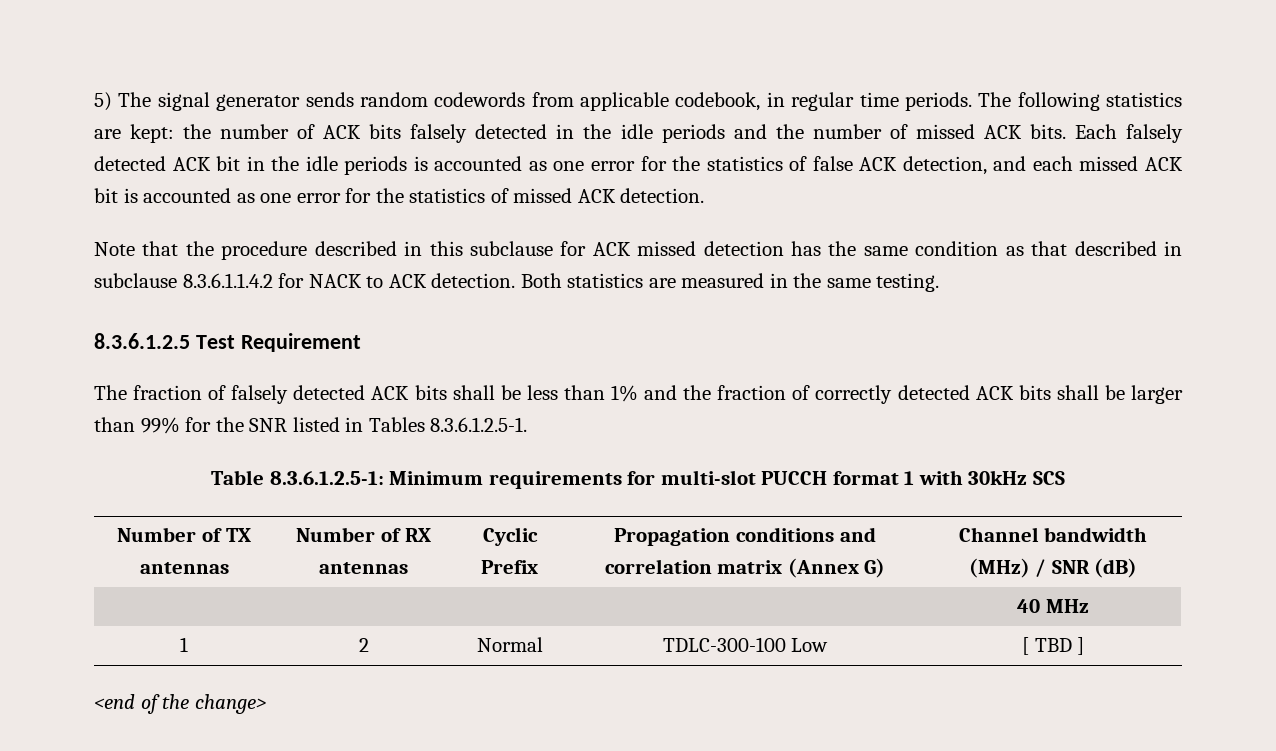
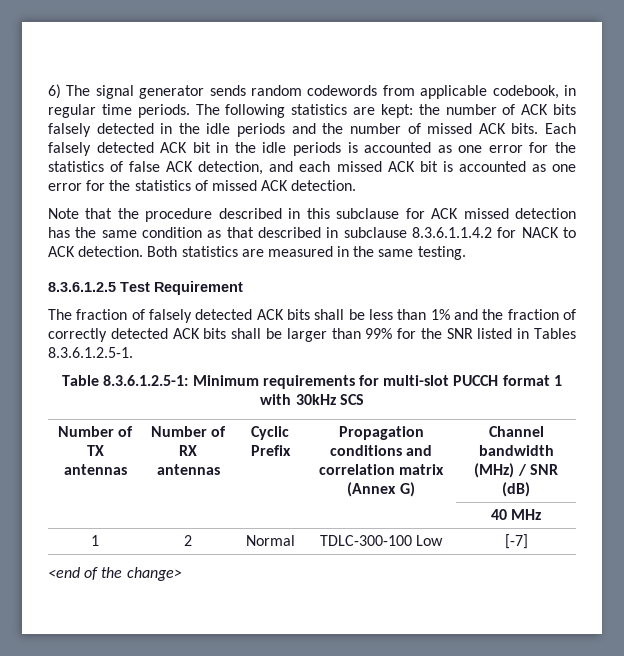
- 5) The signal generator sends random codewords from applicable codebook, in regular time periods.
+ 6) The signal generator sends random codewords from applicable codebook, in regular time periods.
- 1 | 2 | Normal | TDLC-300-100 Low | [ TBD ]
+ 1 | 2 | Normal | TDLC-300-100 Low | [-7]

